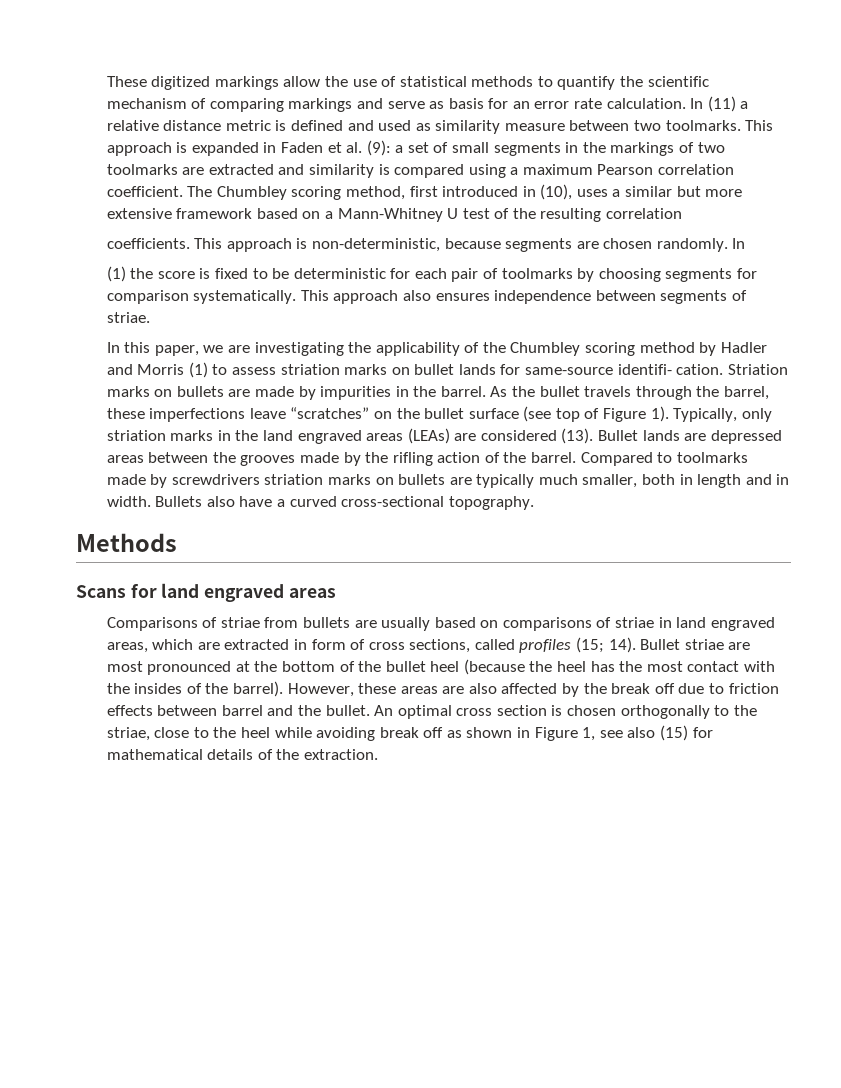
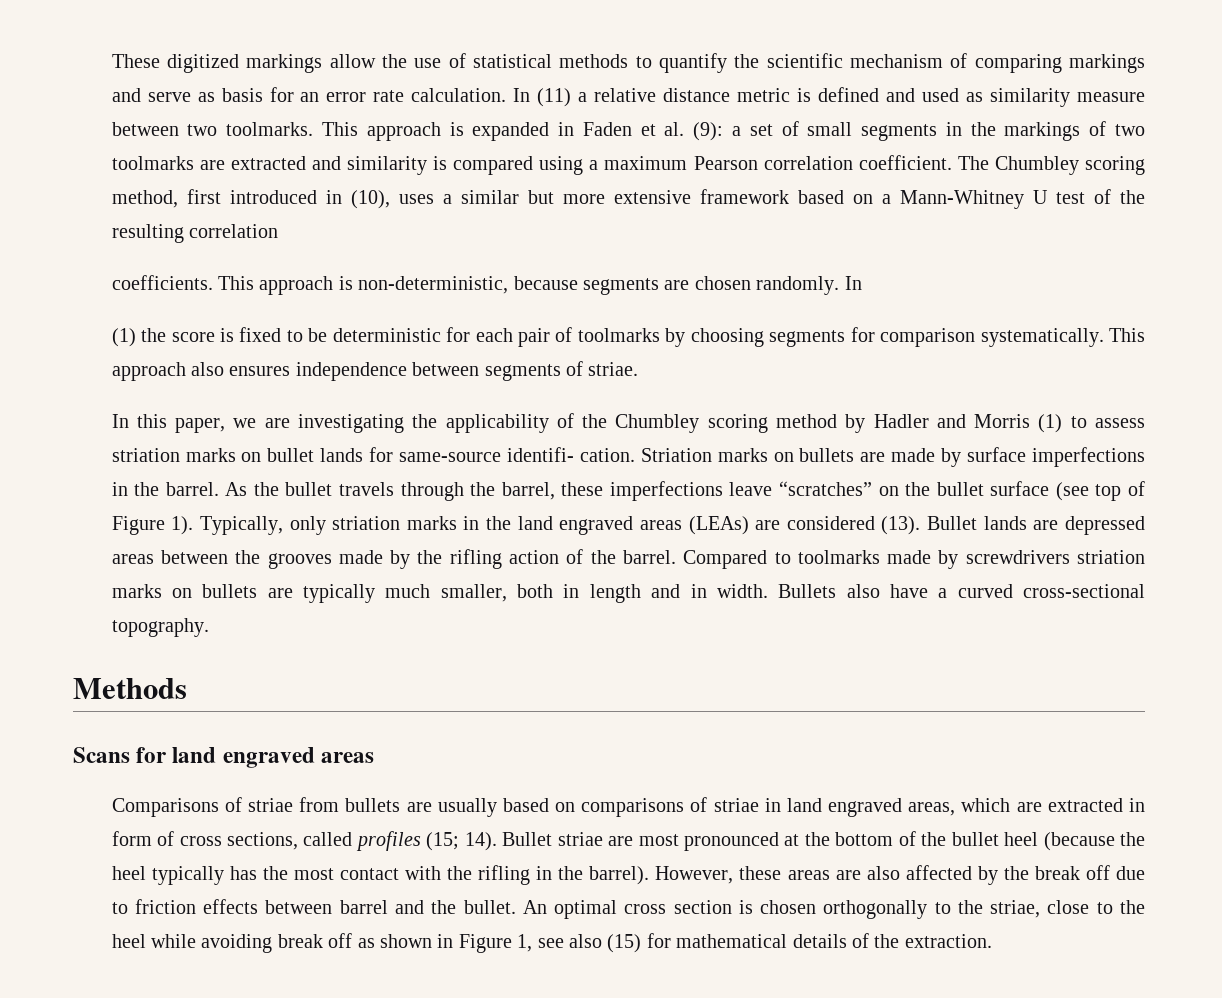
- Striation marks on bullets are made by impurities in the barrel.
+ Striation marks on bullets are made by surface imperfections in the barrel.
- Bullet striae are most pronounced at the bottom of the bullet heel (because the heel has the most contact with the insides of the barrel).
+ Bullet striae are most pronounced at the bottom of the bullet heel (because the heel typically has the most contact with the rifling in the barrel).

